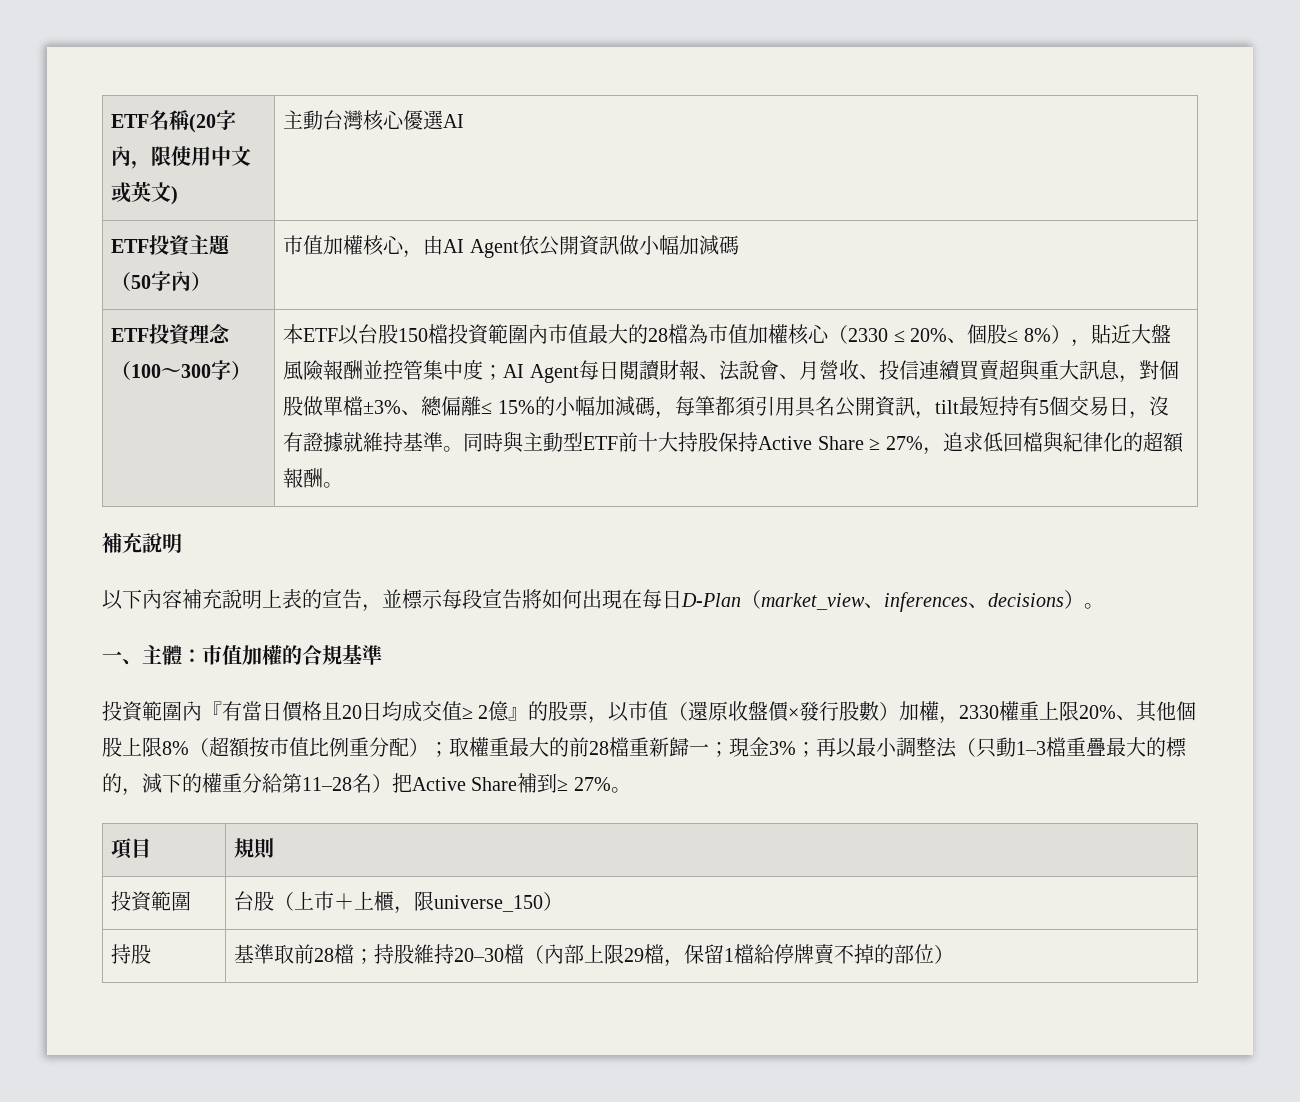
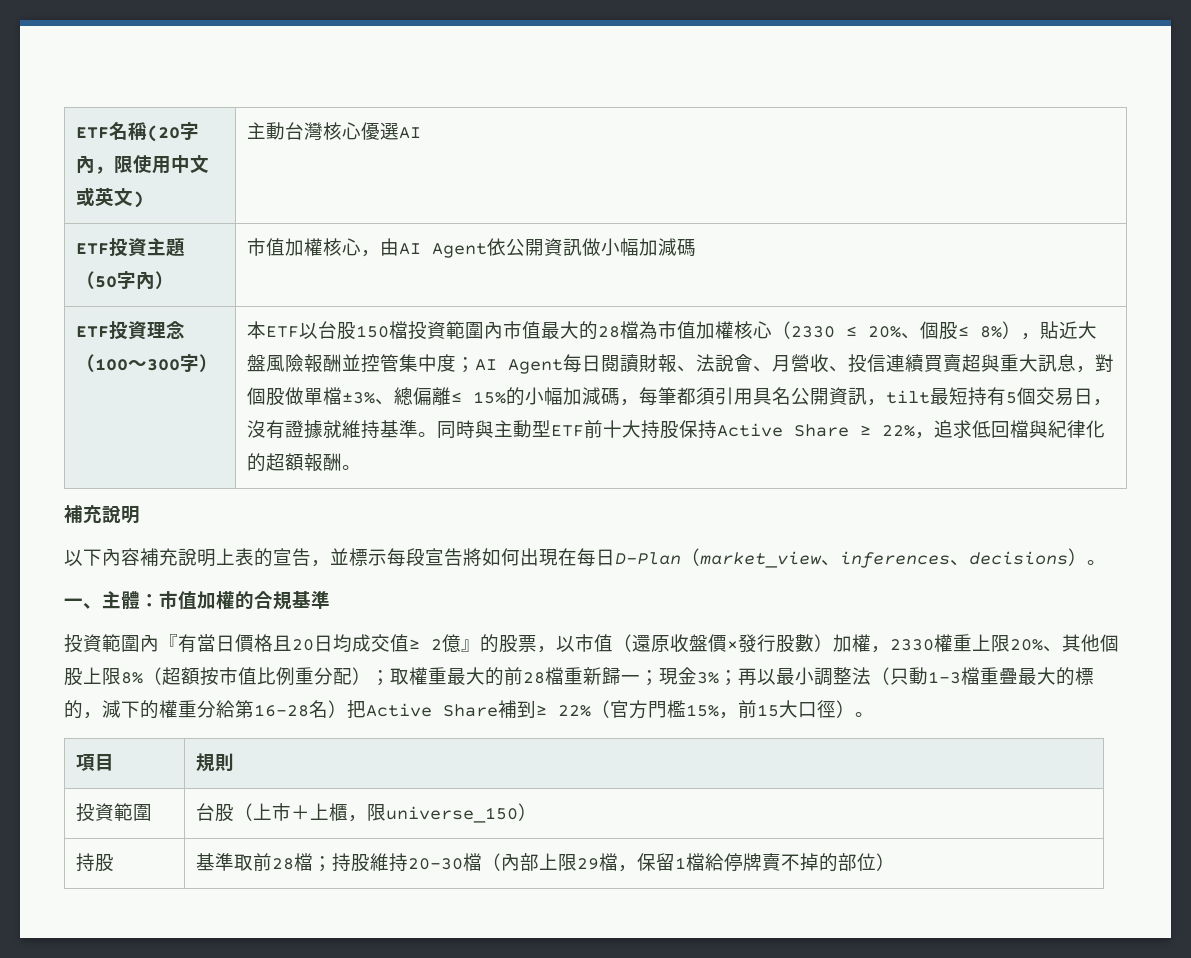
- 同時與主動型ETF前十大持股保持Active Share ≥ 27%，追求低回檔與紀律化的超額報酬。
+ 同時與主動型ETF前十大持股保持Active Share ≥ 22%，追求低回檔與紀律化的超額報酬。
- 再以最小調整法（只動1–3檔重疊最大的標的，減下的權重分給第11–28名）把Active Share補到≥ 27%。
+ 再以最小調整法（只動1–3檔重疊最大的標的，減下的權重分給第16–28名）把Active Share補到≥ 22%（官方門檻15%，前15大口徑）。

